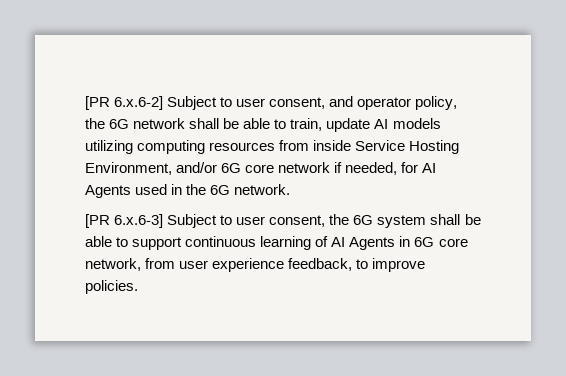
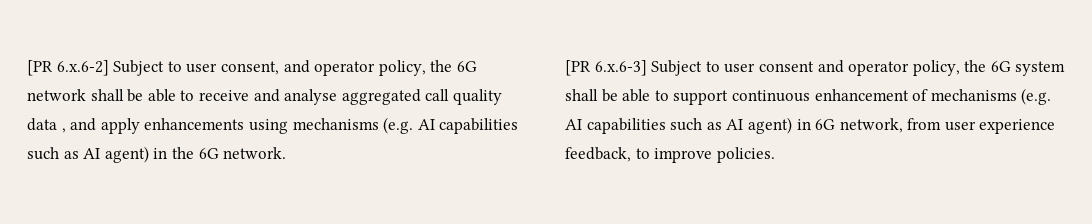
- [PR 6.x.6-2] Subject to user consent, and operator policy, the 6G network shall be able to train, update AI models utilizing computing resources from inside Service Hosting Environment, and/or 6G core network if needed, for AI Agents used in the 6G network.
+ [PR 6.x.6-2] Subject to user consent, and operator policy, the 6G network shall be able to receive and analyse aggregated call quality data , and apply enhancements using mechanisms (e.g. AI capabilities such as AI agent) in the 6G network.
- [PR 6.x.6-3] Subject to user consent, the 6G system shall be able to support continuous learning of AI Agents in 6G core network, from user experience feedback, to improve policies.
+ [PR 6.x.6-3] Subject to user consent and operator policy, the 6G system shall be able to support continuous enhancement of mechanisms (e.g. AI capabilities such as AI agent) in 6G network, from user experience feedback, to improve policies.

